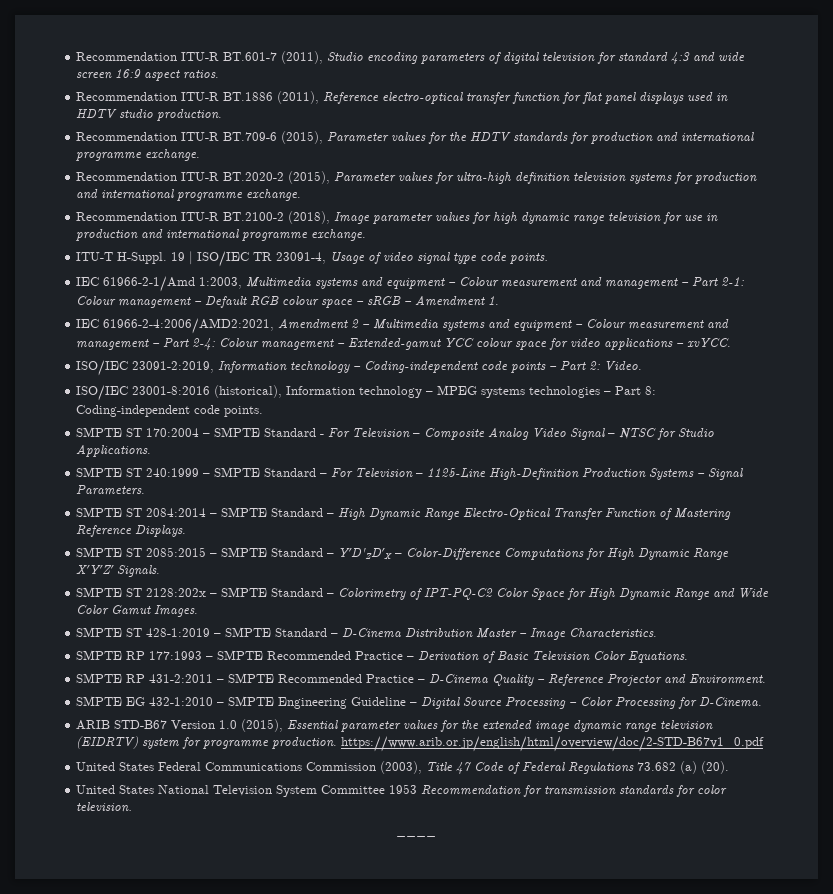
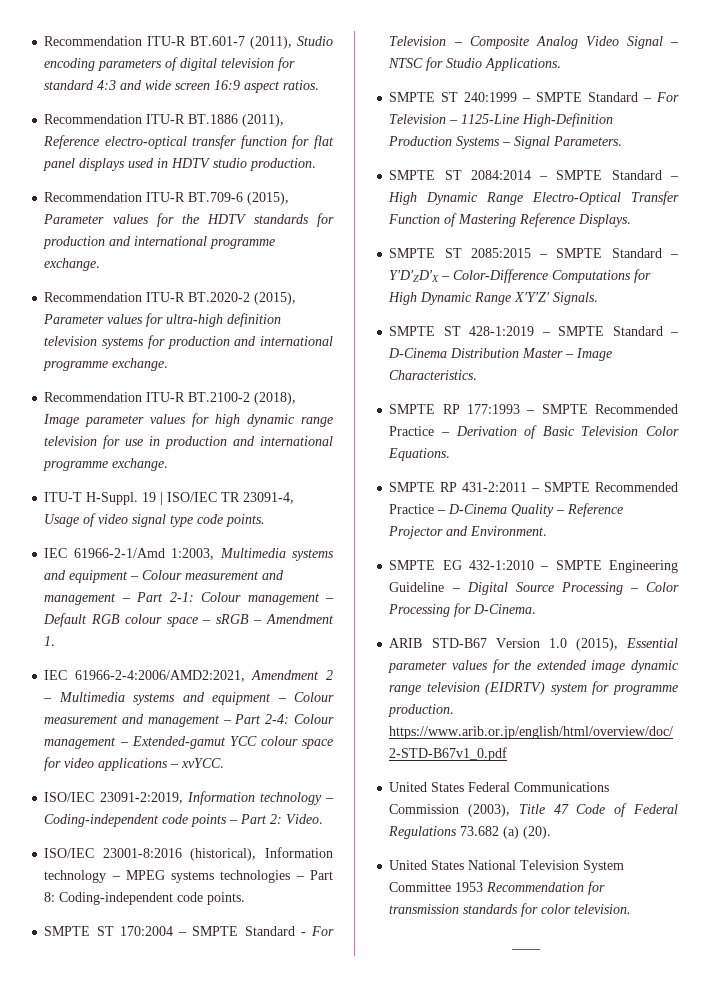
- SMPTE ST 2128:202x – SMPTE Standard – Colorimetry of IPT-PQ-C2 Color Space for High Dynamic Range and Wide Color Gamut Images.

